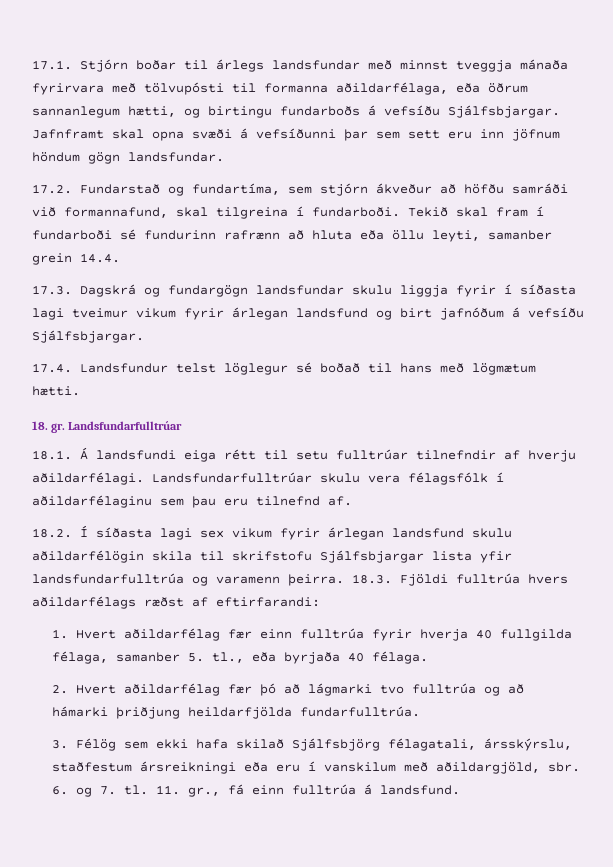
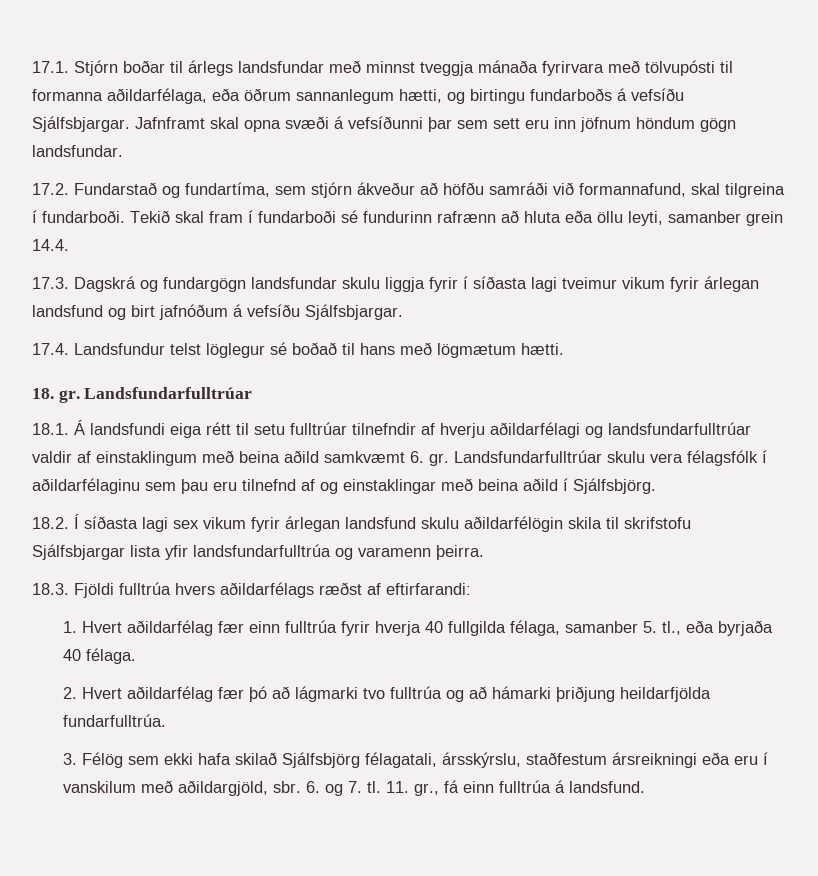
- 18.1. Á landsfundi eiga rétt til setu fulltrúar tilnefndir af hverju aðildarfélagi.
+ 18.1. Á landsfundi eiga rétt til setu fulltrúar tilnefndir af hverju aðildarfélagi og landsfundarfulltrúar valdir af einstaklingum með beina aðild samkvæmt 6. gr.
- Landsfundarfulltrúar skulu vera félagsfólk í aðildarfélaginu sem þau eru tilnefnd af.
+ Landsfundarfulltrúar skulu vera félagsfólk í aðildarfélaginu sem þau eru tilnefnd af og einstaklingar með beina aðild í Sjálfsbjörg.
- 18.2. Í síðasta lagi sex vikum fyrir árlegan landsfund skulu aðildarfélögin skila til skrifstofu Sjálfsbjargar lista yfir landsfundarfulltrúa og varamenn þeirra. 18.3. Fjöldi fulltrúa hvers aðildarfélags ræðst af eftirfarandi:
+ 18.2. Í síðasta lagi sex vikum fyrir árlegan landsfund skulu aðildarfélögin skila til skrifstofu Sjálfsbjargar lista yfir landsfundarfulltrúa og varamenn þeirra.
+ 18.3. Fjöldi fulltrúa hvers aðildarfélags ræðst af eftirfarandi:

